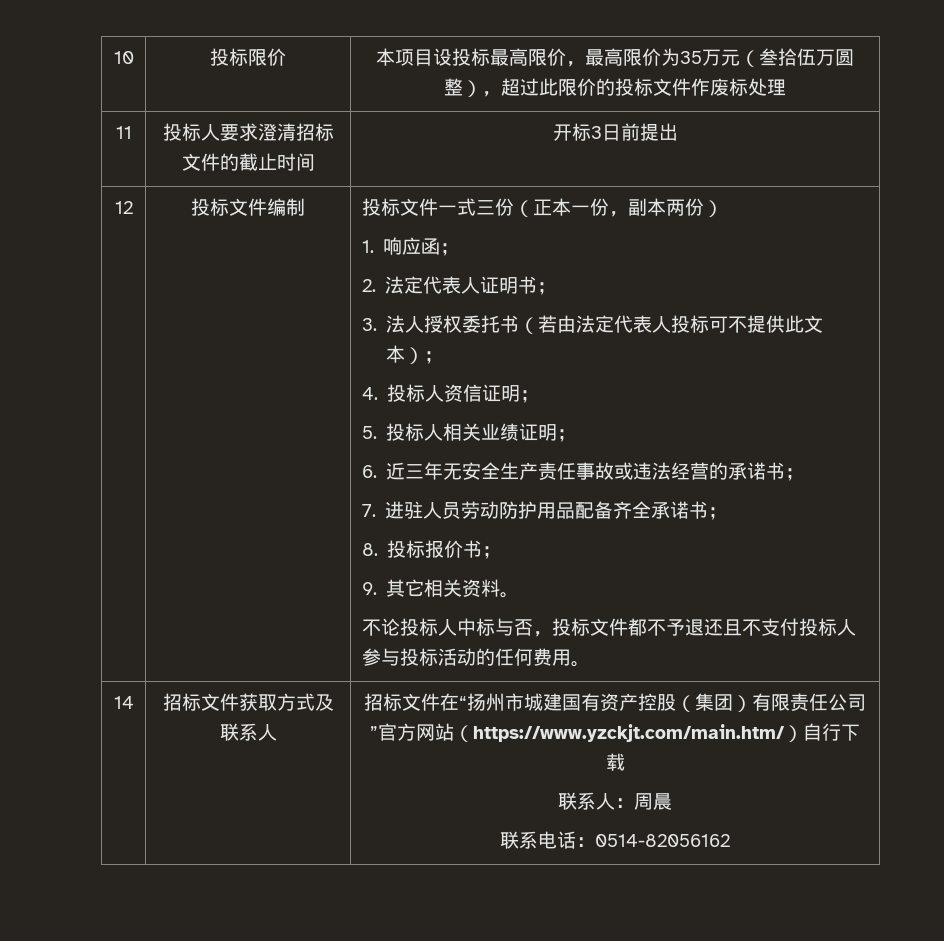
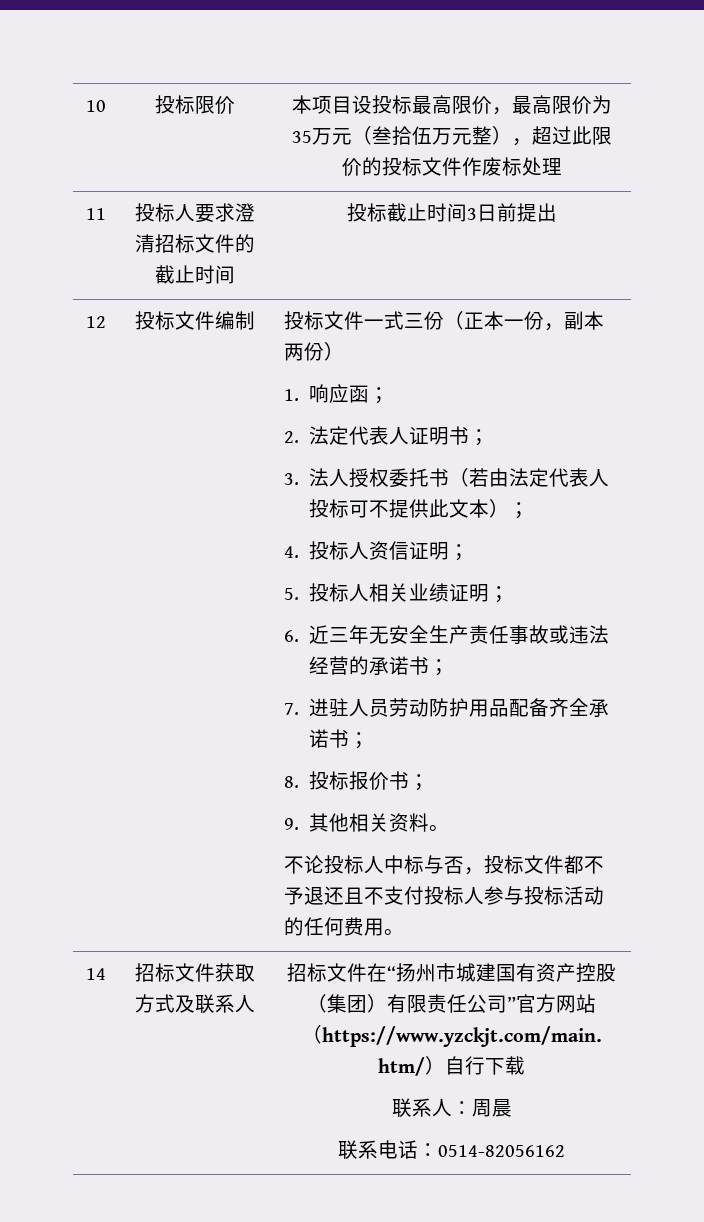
- 10 | 投标限价 | 本项目设投标最高限价，最高限价为35万元（叁拾伍万圆整），超过此限价的投标文件作废标处理
+ 10 | 投标限价 | 本项目设投标最高限价，最高限价为35万元（叁拾伍万元整），超过此限价的投标文件作废标处理
- 11 | 投标人要求澄清招标文件的截止时间 | 开标3日前提出
+ 11 | 投标人要求澄清招标文件的截止时间 | 投标截止时间3日前提出
- 9.其它相关资料。
+ 9.其他相关资料。

